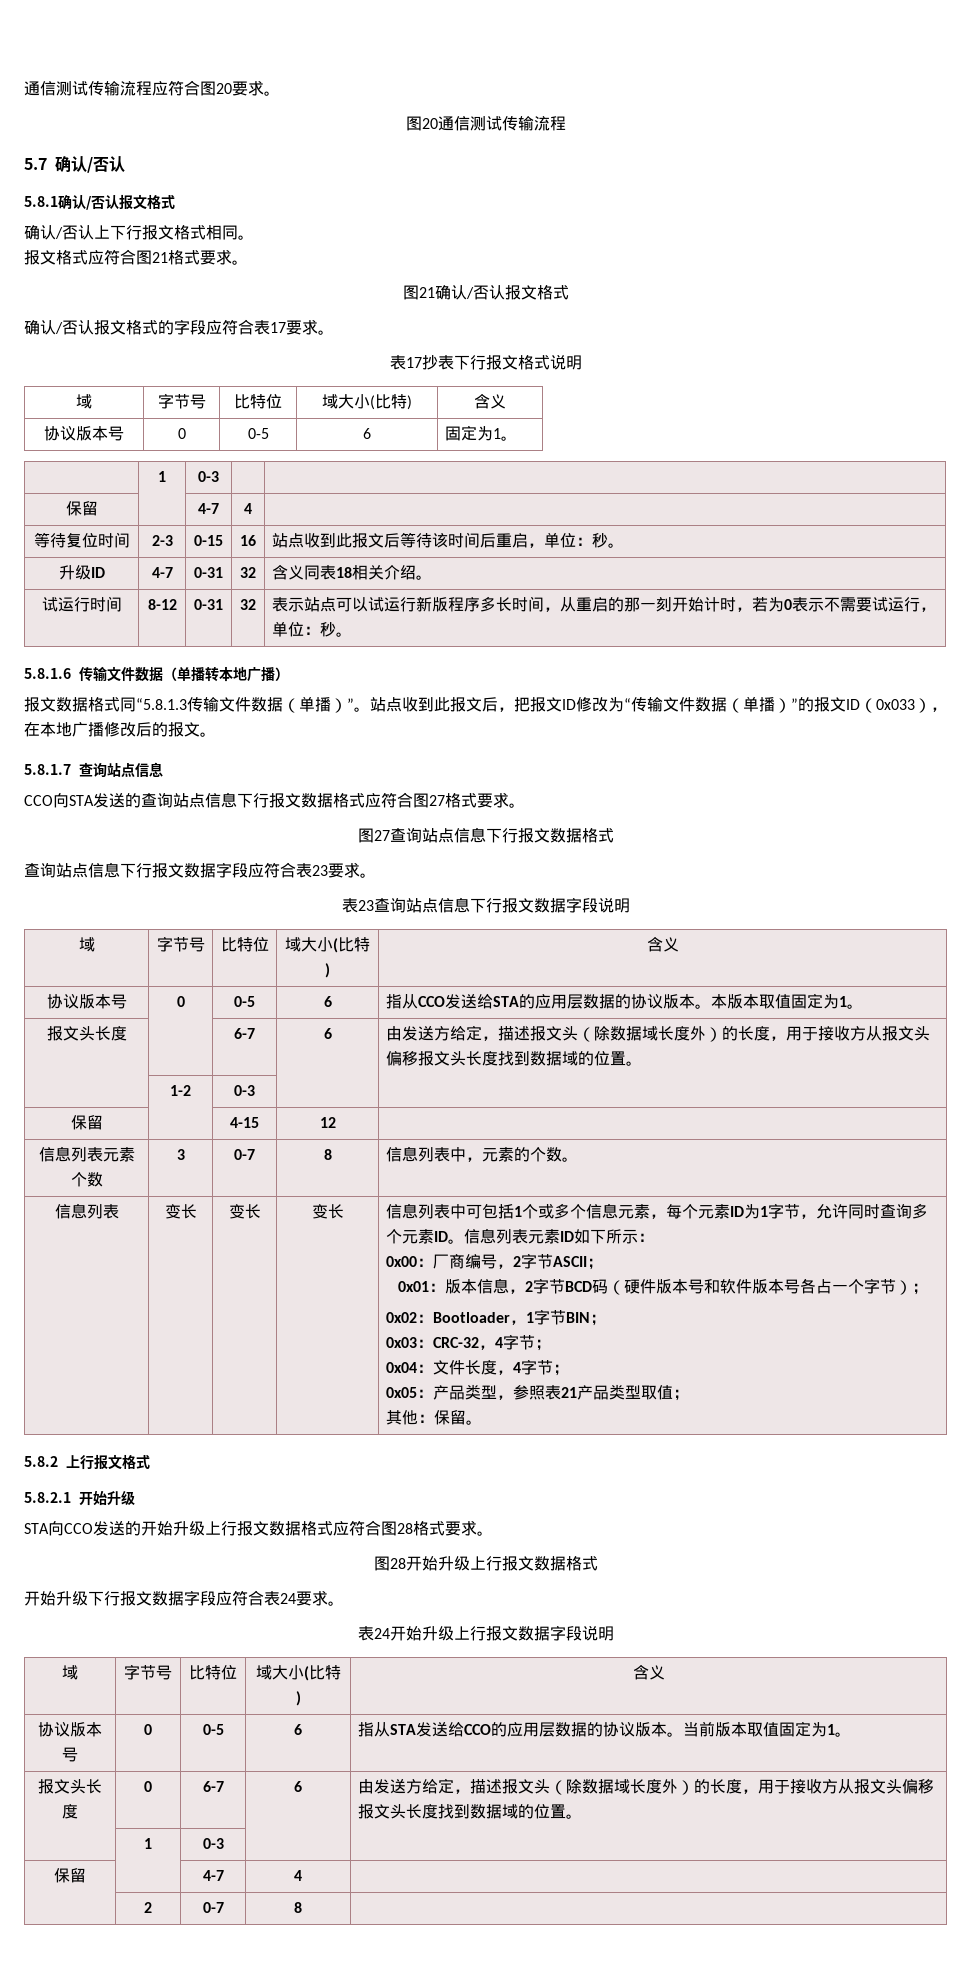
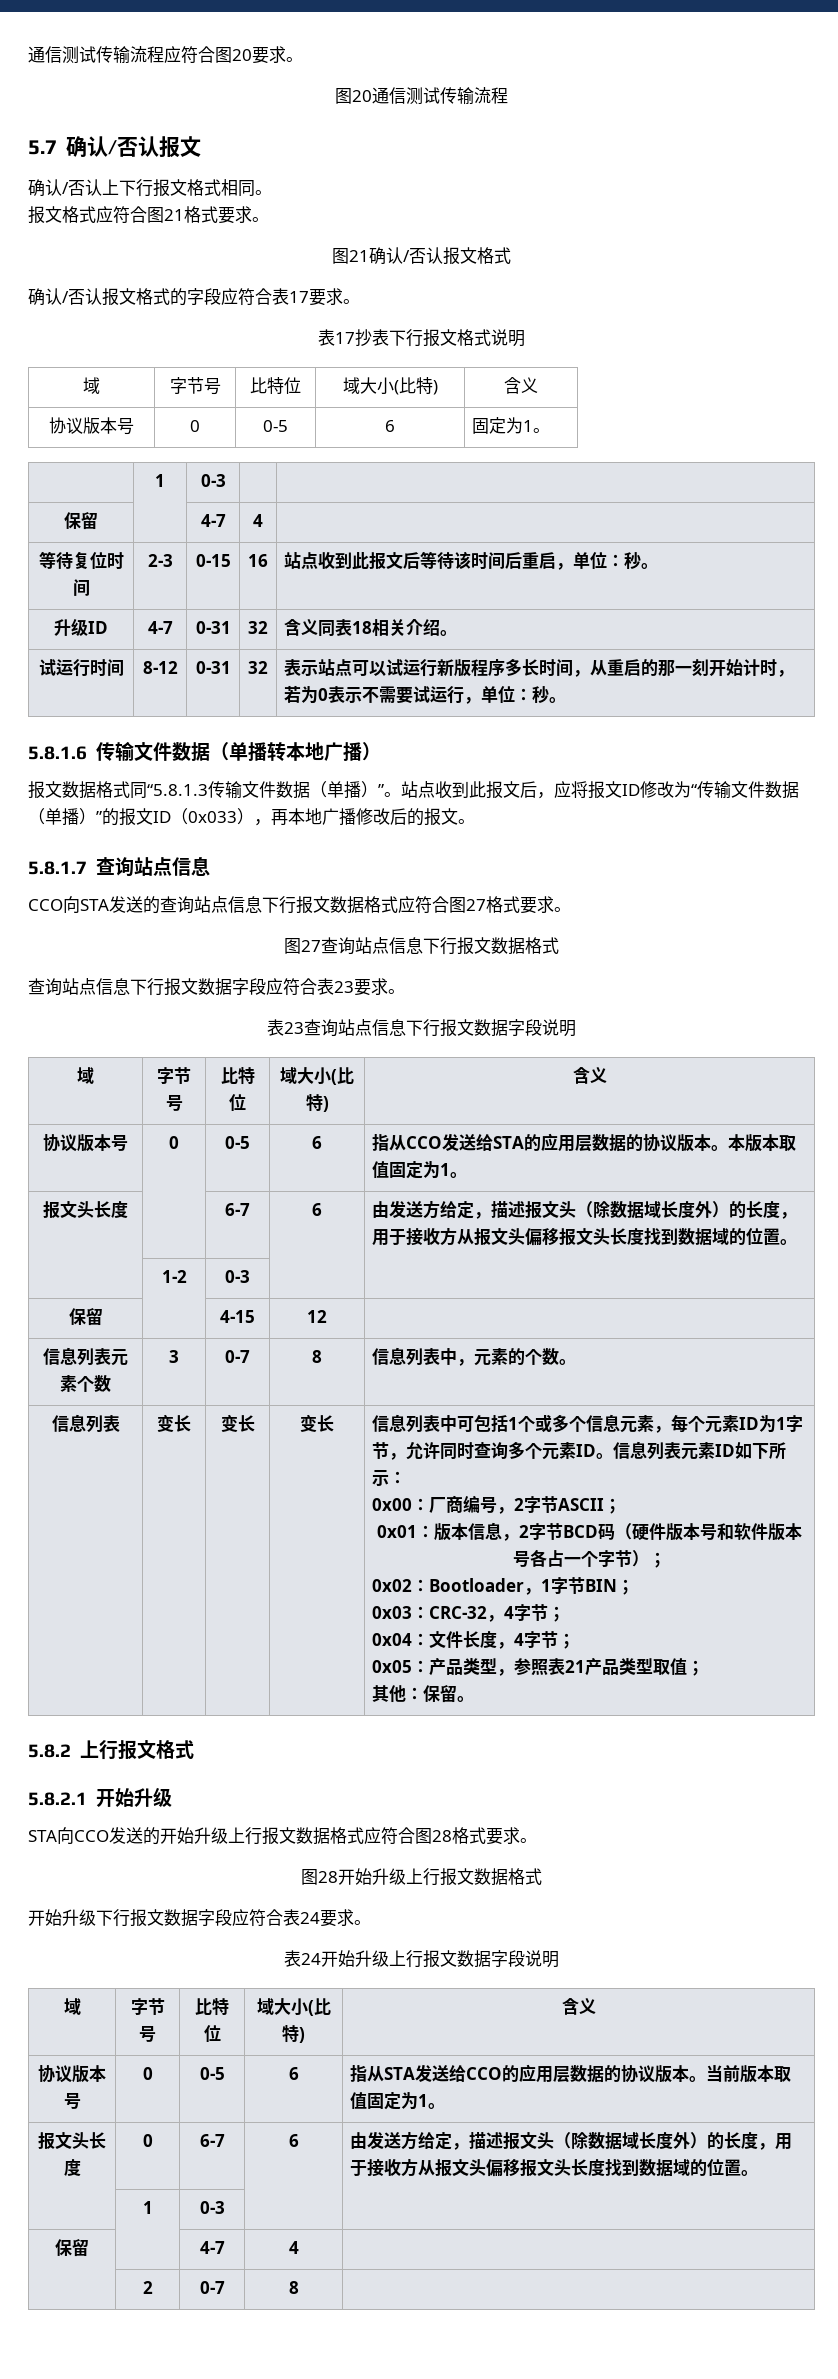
- 5.7确认/否认
- 5.8.1确认/否认报文格式
+ 5.7确认/否认报文
- 站点收到此报文后，把报文ID修改为“传输文件数据（单播）”的报文ID（0x033），在本地广播修改后的报文。
+ 站点收到此报文后，应将报文ID修改为“传输文件数据（单播）”的报文ID（0x033），再本地广播修改后的报文。

